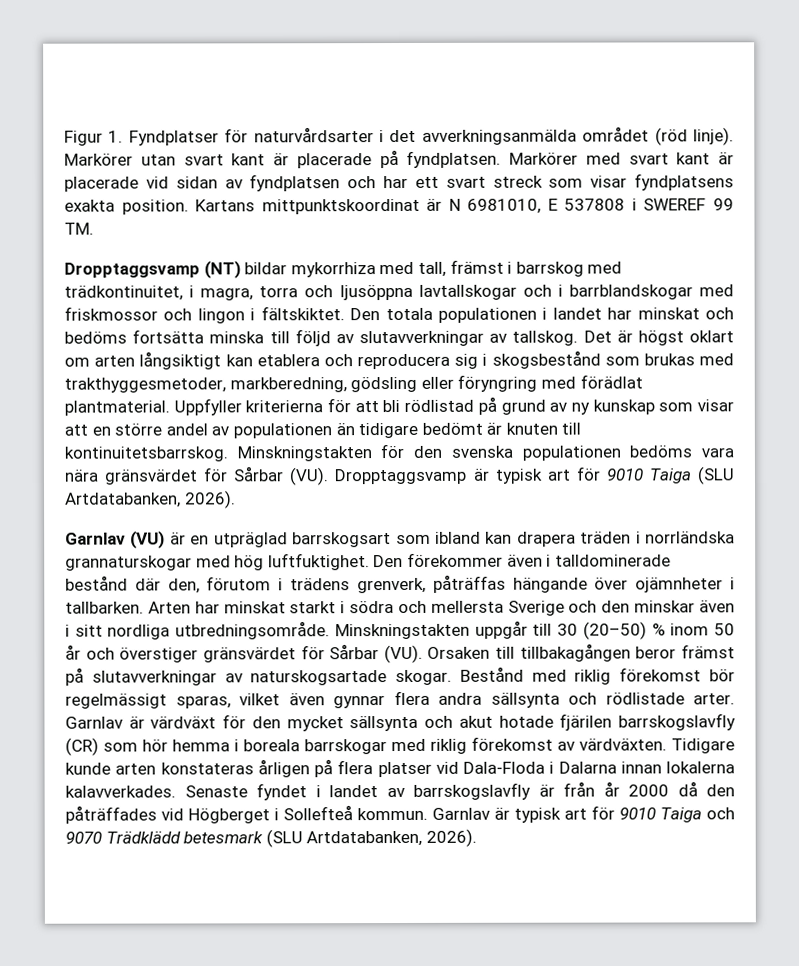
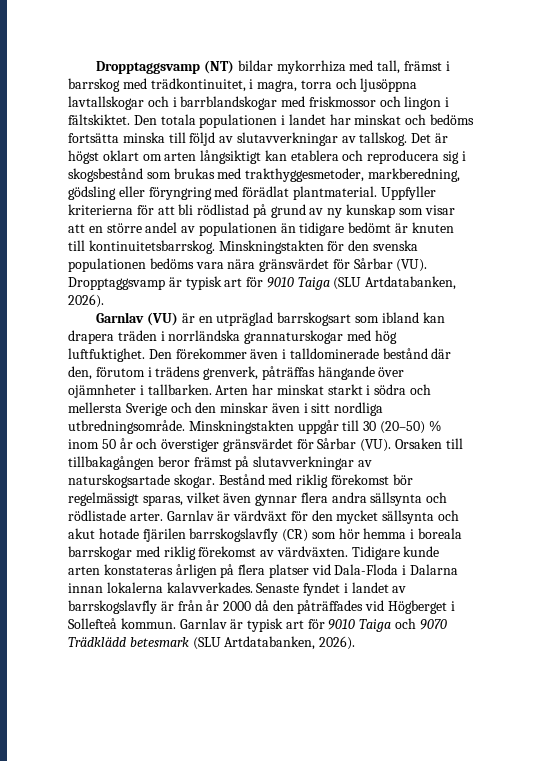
- Figur 1. Fyndplatser för naturvårdsarter i det avverkningsanmälda området (röd linje). Markörer utan svart kant är placerade på fyndplatsen. Markörer med svart kant är placerade vid sidan av fyndplatsen och har ett svart streck som visar fyndplatsens exakta position. Kartans mittpunktskoordinat är N 6981010, E 537808 i SWEREF 99 TM.

